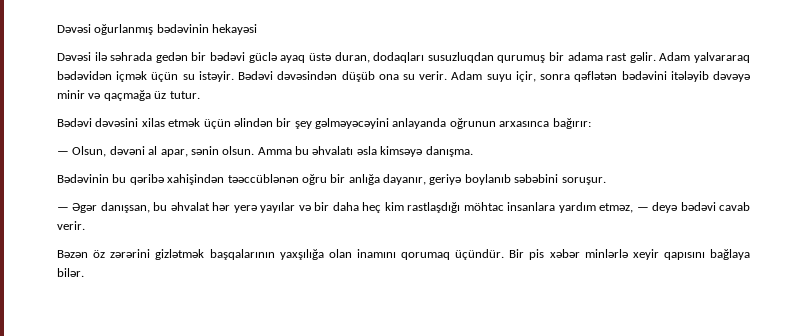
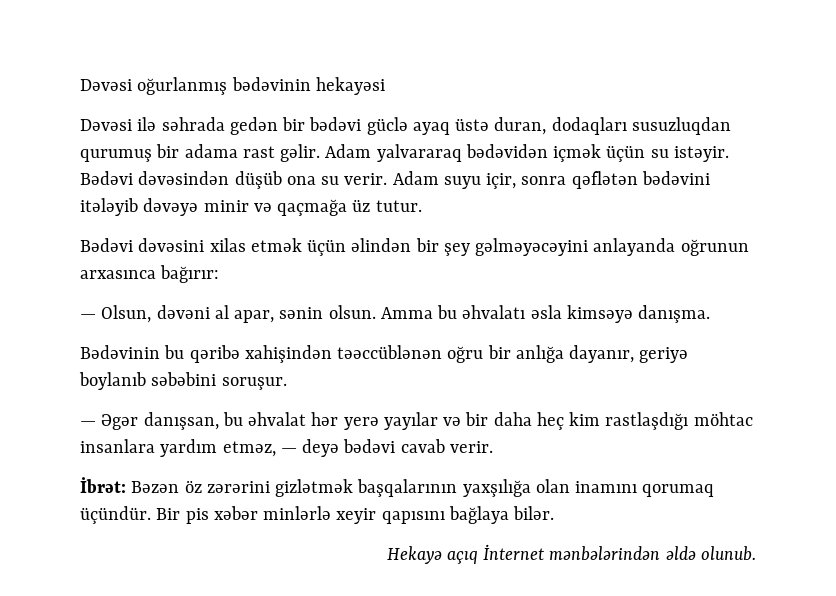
- Bəzən öz zərərini gizlətmək başqalarının yaxşılığa olan inamını qorumaq üçündür.
+ İbrət: Bəzən öz zərərini gizlətmək başqalarının yaxşılığa olan inamını qorumaq üçündür.
+ Hekayə açıq İnternet mənbələrindən əldə olunub.

